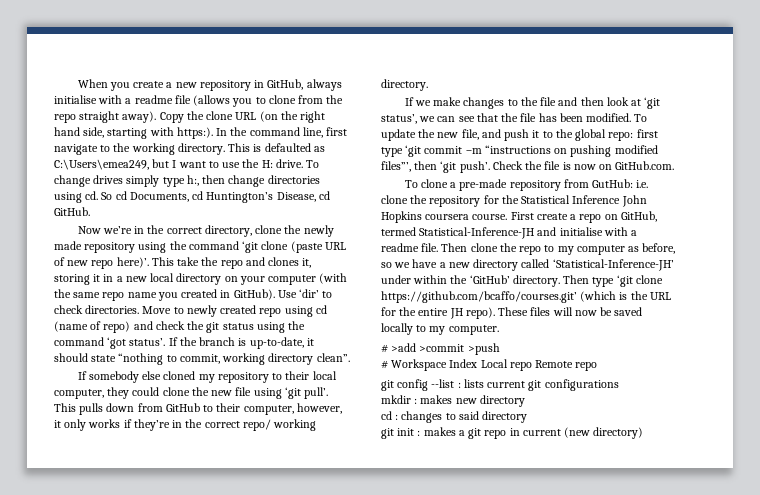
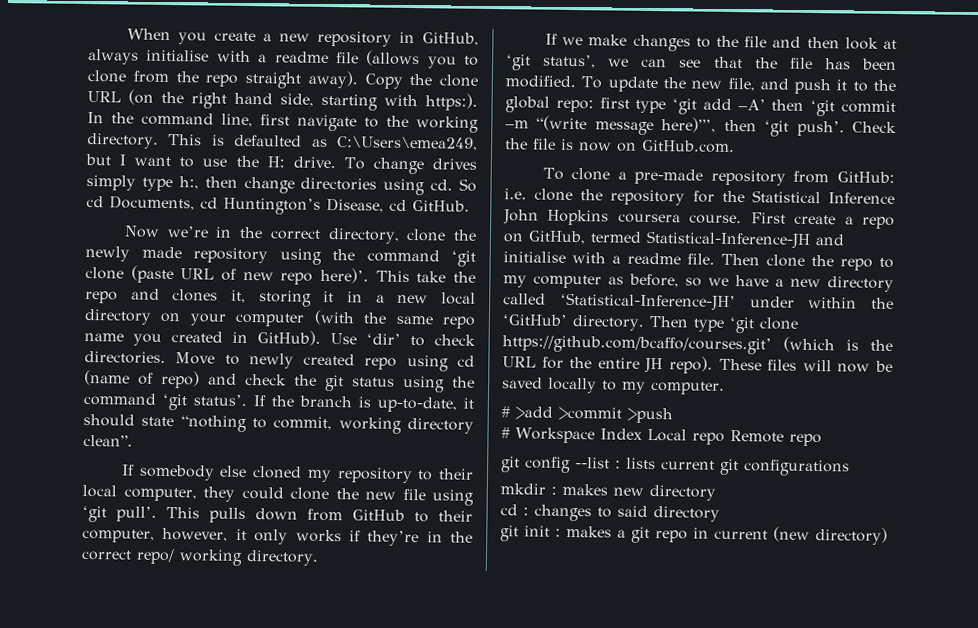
- Move to newly created repo using cd (name of repo) and check the git status using the command ‘got status’.
+ Move to newly created repo using cd (name of repo) and check the git status using the command ‘git status’.
- To update the new file, and push it to the global repo: first type ‘git commit –m “instructions on pushing modified files”’, then ‘git push’.
+ To update the new file, and push it to the global repo: first type ‘git add –A’ then ‘git commit –m “(write message here)”’, then ‘git push’.
- To clone a pre-made repository from GutHub: i.e. clone the repository for the Statistical Inference John Hopkins coursera course.
+ To clone a pre-made repository from GitHub: i.e. clone the repository for the Statistical Inference John Hopkins coursera course.

